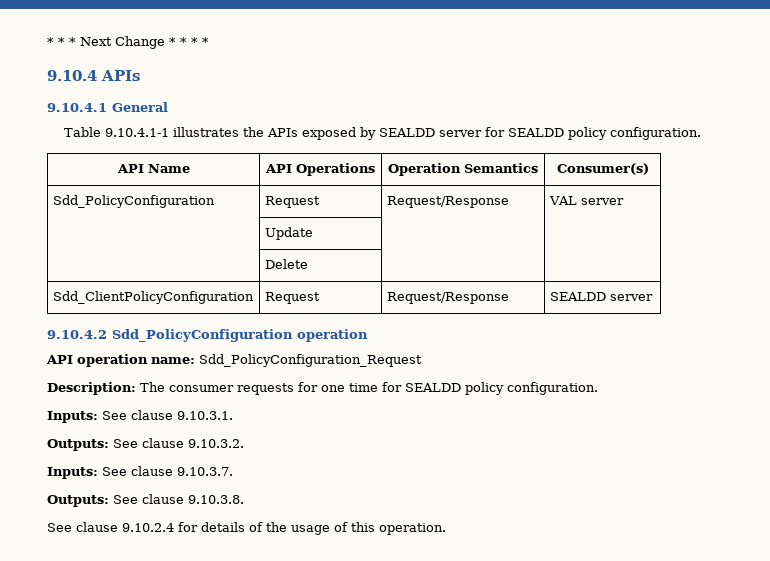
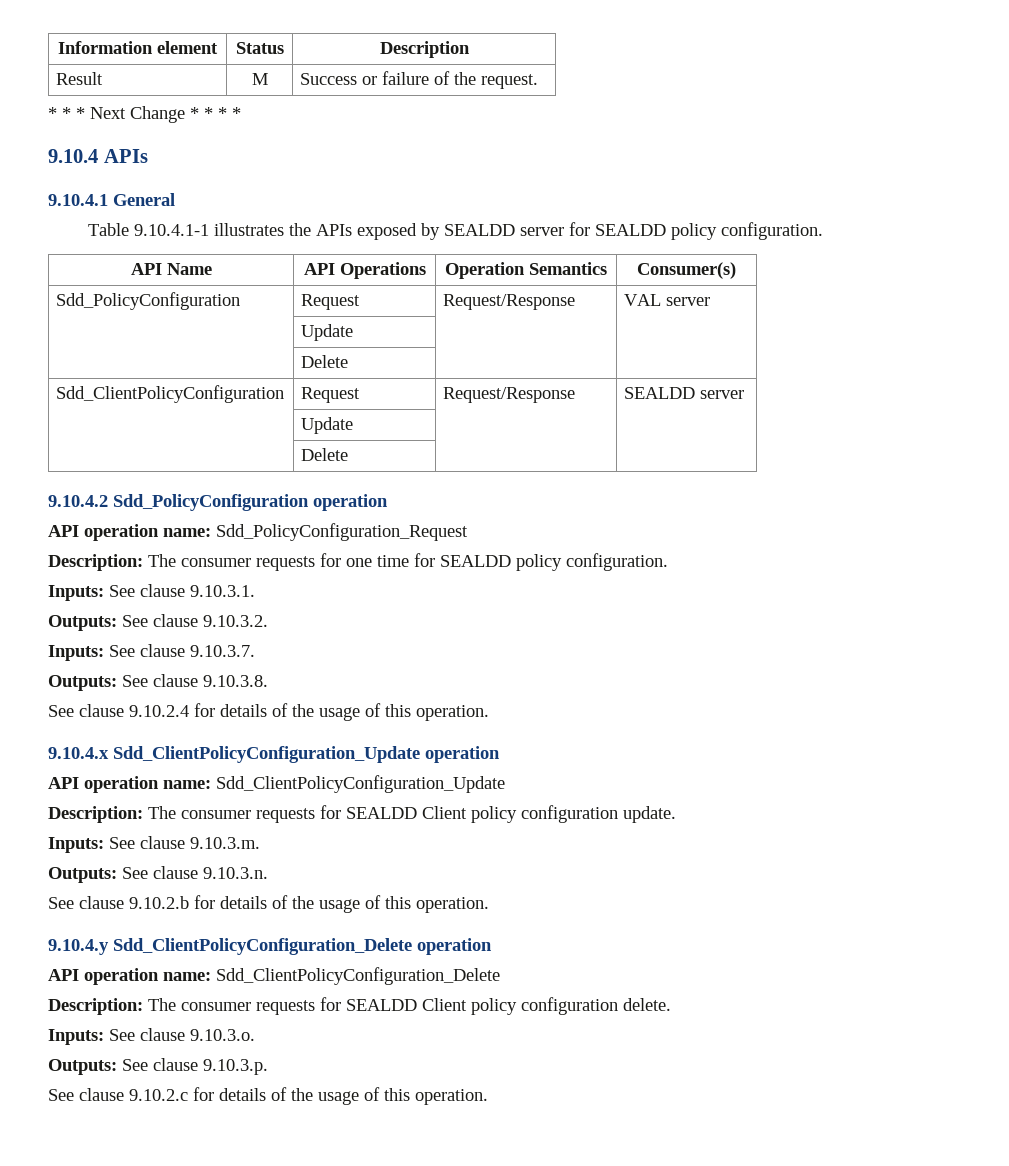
+ Information element | Status | Description
+ Result | M | Success or failure of the request.
  Sdd_ClientPolicyConfiguration | Request | Request/Response | SEALDD server
+ | Update | |
+ | Delete | |
+ 9.10.4.x Sdd_ClientPolicyConfiguration_Update operation
+ API operation name: Sdd_ClientPolicyConfiguration_Update
+ Description: The consumer requests for SEALDD Client policy configuration update.
+ Inputs: See clause 9.10.3.m.
+ Outputs: See clause 9.10.3.n.
+ See clause 9.10.2.b for details of the usage of this operation.
+ 9.10.4.y Sdd_ClientPolicyConfiguration_Delete operation
+ API operation name: Sdd_ClientPolicyConfiguration_Delete
+ Description: The consumer requests for SEALDD Client policy configuration delete.
+ Inputs: See clause 9.10.3.o.
+ Outputs: See clause 9.10.3.p.
+ See clause 9.10.2.c for details of the usage of this operation.

